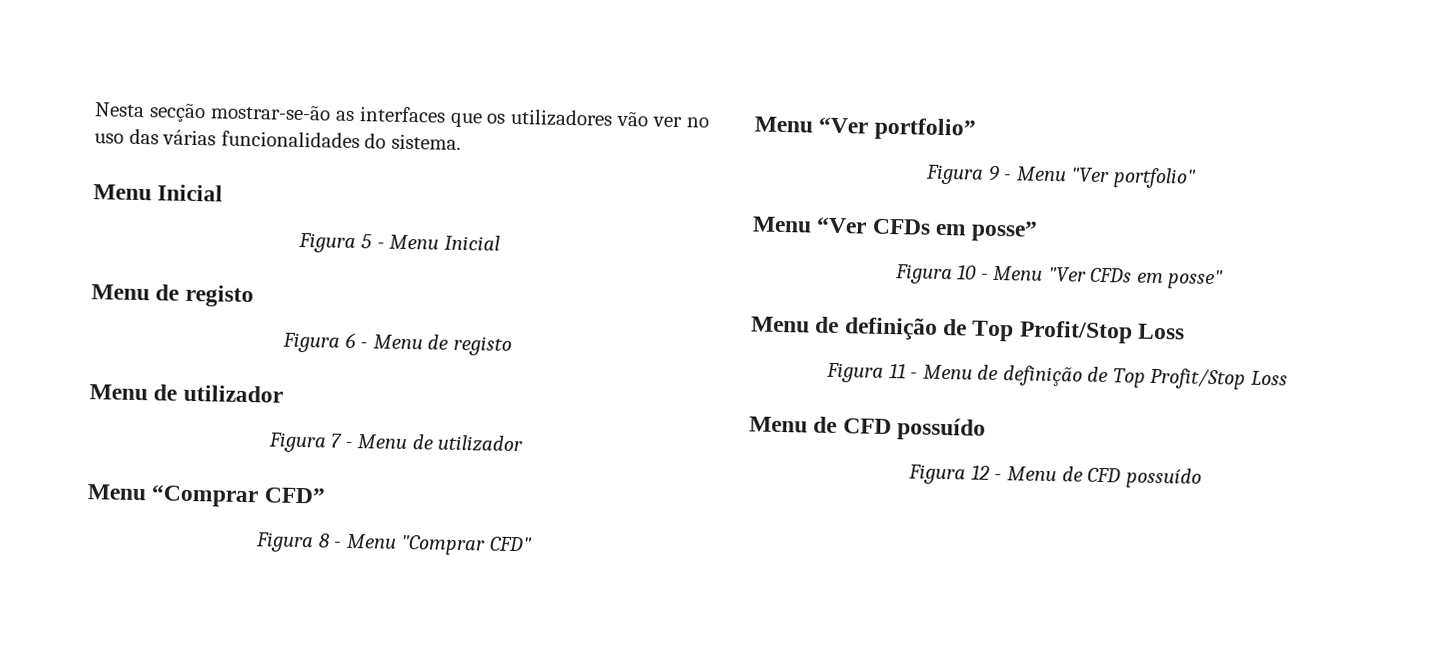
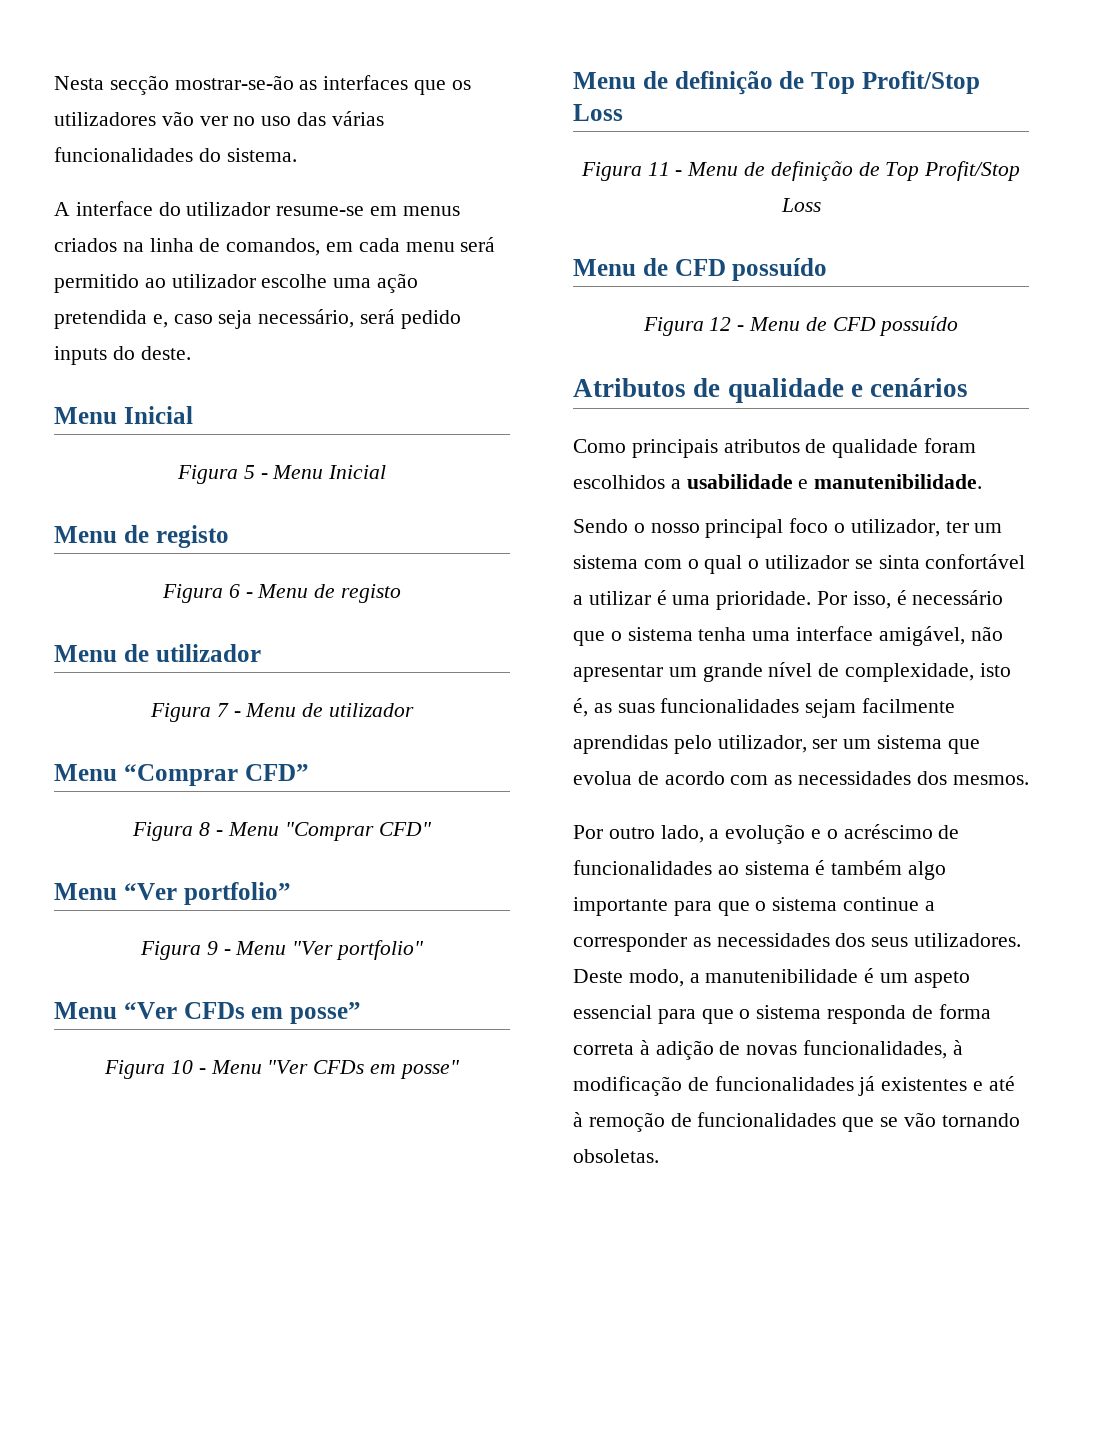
+ A interface do utilizador resume-se em menus criados na linha de comandos, em cada menu será permitido ao utilizador escolhe uma ação pretendida e, caso seja necessário, será pedido inputs do deste.
+ Atributos de qualidade e cenários
+ Como principais atributos de qualidade foram escolhidos a usabilidade e manutenibilidade.
+ Sendo o nosso principal foco o utilizador, ter um sistema com o qual o utilizador se sinta confortável a utilizar é uma prioridade. Por isso, é necessário que o sistema tenha uma interface amigável, não apresentar um grande nível de complexidade, isto é, as suas funcionalidades sejam facilmente aprendidas pelo utilizador, ser um sistema que evolua de acordo com as necessidades dos mesmos.
+ Por outro lado, a evolução e o acréscimo de funcionalidades ao sistema é também algo importante para que o sistema continue a corresponder as necessidades dos seus utilizadores. Deste modo, a manutenibilidade é um aspeto essencial para que o sistema responda de forma correta à adição de novas funcionalidades, à modificação de funcionalidades já existentes e até à remoção de funcionalidades que se vão tornando obsoletas.

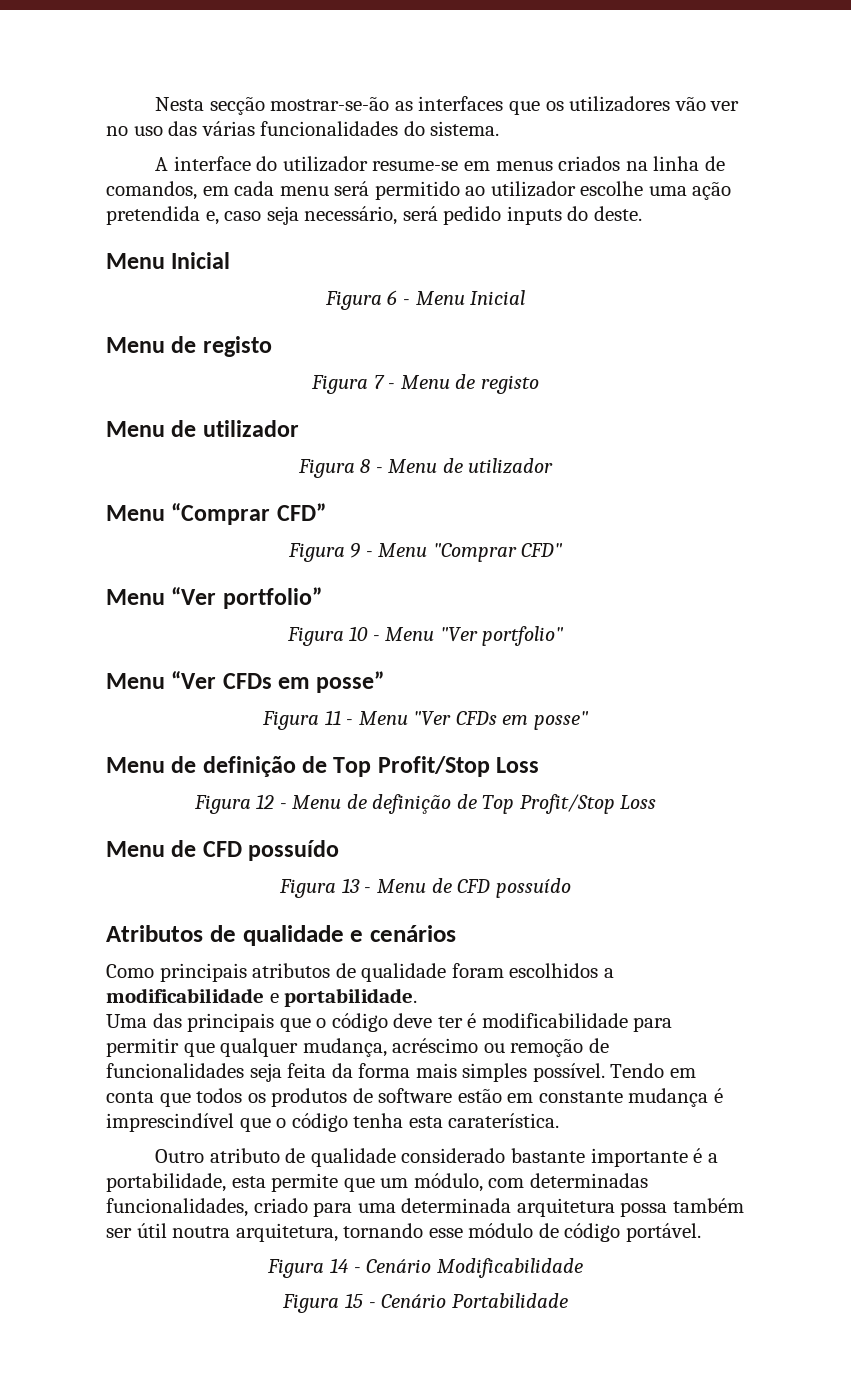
- Figura 5 - Menu Inicial
+ Figura 6 - Menu Inicial
- Figura 6 - Menu de registo
+ Figura 7 - Menu de registo
- Figura 7 - Menu de utilizador
+ Figura 8 - Menu de utilizador
- Figura 8 - Menu "Comprar CFD"
+ Figura 9 - Menu "Comprar CFD"
- Figura 9 - Menu "Ver portfolio"
+ Figura 10 - Menu "Ver portfolio"
- Figura 10 - Menu "Ver CFDs em posse"
+ Figura 11 - Menu "Ver CFDs em posse"
- Figura 11 - Menu de definição de Top Profit/Stop Loss
+ Figura 12 - Menu de definição de Top Profit/Stop Loss
- Figura 12 - Menu de CFD possuído
+ Figura 13 - Menu de CFD possuído
- Como principais atributos de qualidade foram escolhidos a usabilidade e manutenibilidade.
- Sendo o nosso principal foco o utilizador, ter um sistema com o qual o utilizador se sinta confortável a utilizar é uma prioridade. Por isso, é necessário que o sistema tenha uma interface amigável, não apresentar um grande nível de complexidade, isto é, as suas funcionalidades sejam facilmente aprendidas pelo utilizador, ser um sistema que evolua de acordo com as necessidades dos mesmos.
- Por outro lado, a evolução e o acréscimo de funcionalidades ao sistema é também algo importante para que o sistema continue a corresponder as necessidades dos seus utilizadores. Deste modo, a manutenibilidade é um aspeto essencial para que o sistema responda de forma correta à adição de novas funcionalidades, à modificação de funcionalidades já existentes e até à remoção de funcionalidades que se vão tornando obsoletas.
+ Como principais atributos de qualidade foram escolhidos a modificabilidade e portabilidade.
+ Uma das principais que o código deve ter é modificabilidade para permitir que qualquer mudança, acréscimo ou remoção de funcionalidades seja feita da forma mais simples possível. Tendo em conta que todos os produtos de software estão em constante mudança é imprescindível que o código tenha esta caraterística.
+ Outro atributo de qualidade considerado bastante importante é a portabilidade, esta permite que um módulo, com determinadas funcionalidades, criado para uma determinada arquitetura possa também ser útil noutra arquitetura, tornando esse módulo de código portável.
+ Figura 14 - Cenário Modificabilidade
+ Figura 15 - Cenário Portabilidade

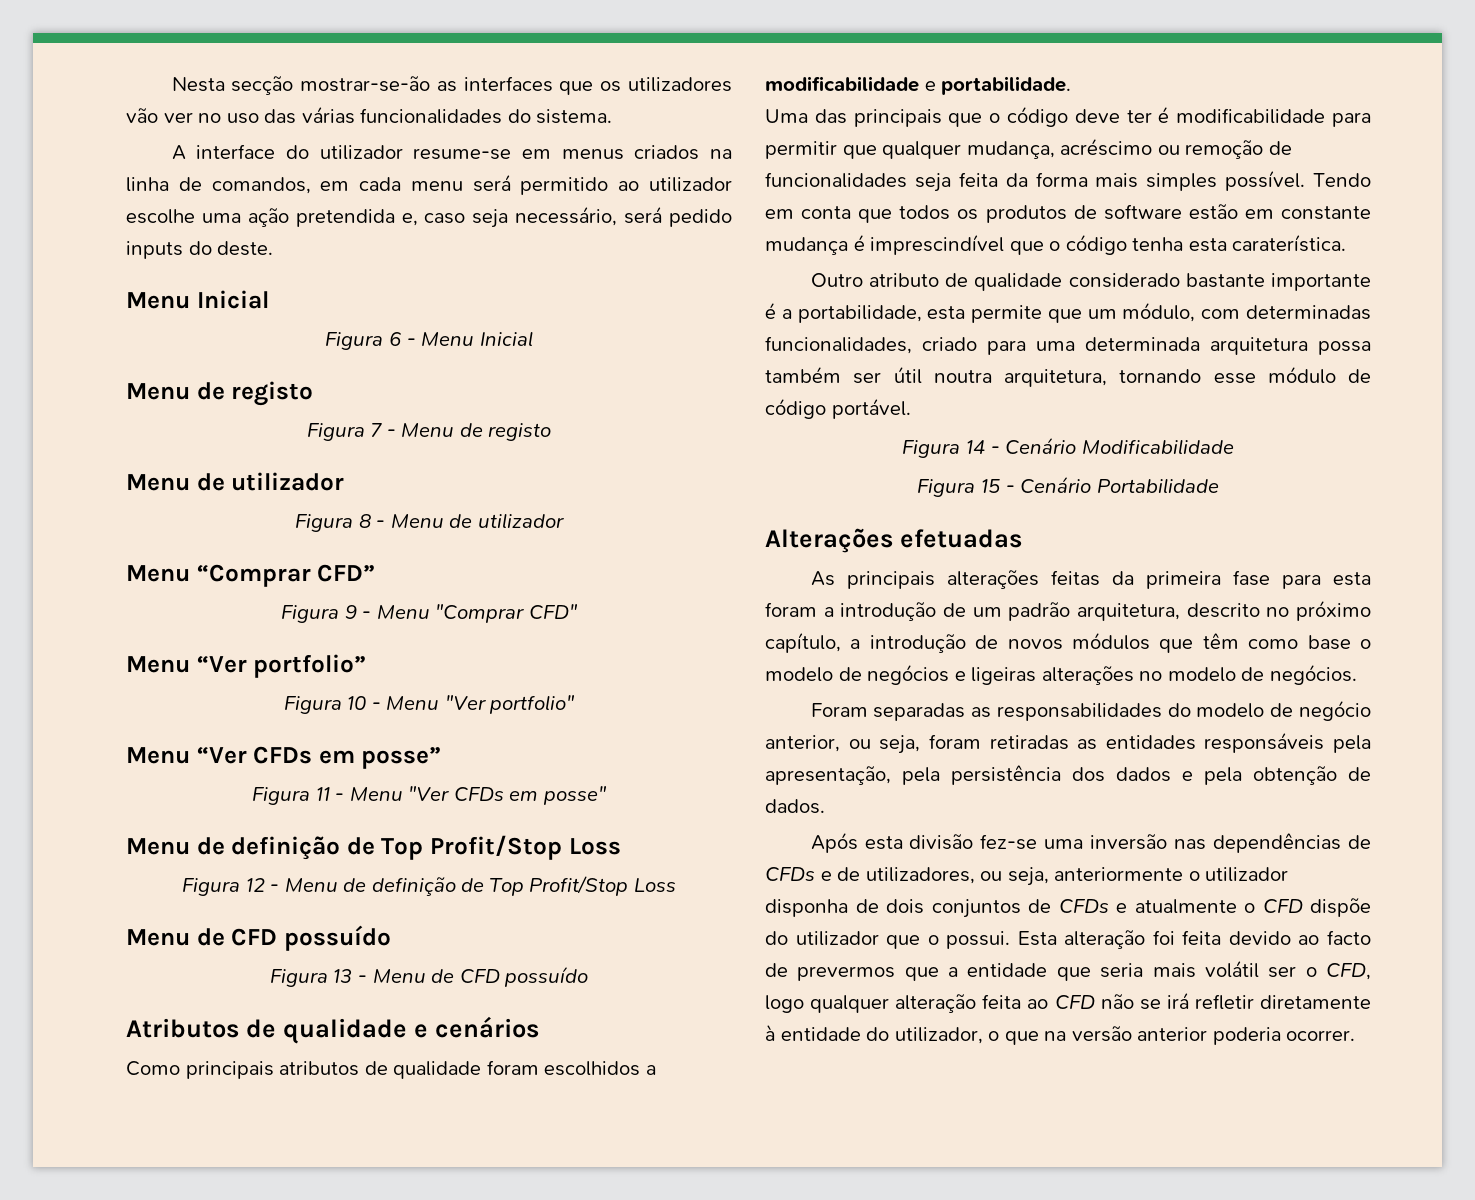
+ Alterações efetuadas
+ As principais alterações feitas da primeira fase para esta foram a introdução de um padrão arquitetura, descrito no próximo capítulo, a introdução de novos módulos que têm como base o modelo de negócios e ligeiras alterações no modelo de negócios.
+ Foram separadas as responsabilidades do modelo de negócio anterior, ou seja, foram retiradas as entidades responsáveis pela apresentação, pela persistência dos dados e pela obtenção de dados.
+ Após esta divisão fez-se uma inversão nas dependências de CFDs e de utilizadores, ou seja, anteriormente o utilizador disponha de dois conjuntos de CFDs e atualmente o CFD dispõe do utilizador que o possui. Esta alteração foi feita devido ao facto de prevermos que a entidade que seria mais volátil ser o CFD, logo qualquer alteração feita ao CFD não se irá refletir diretamente à entidade do utilizador, o que na versão anterior poderia ocorrer.

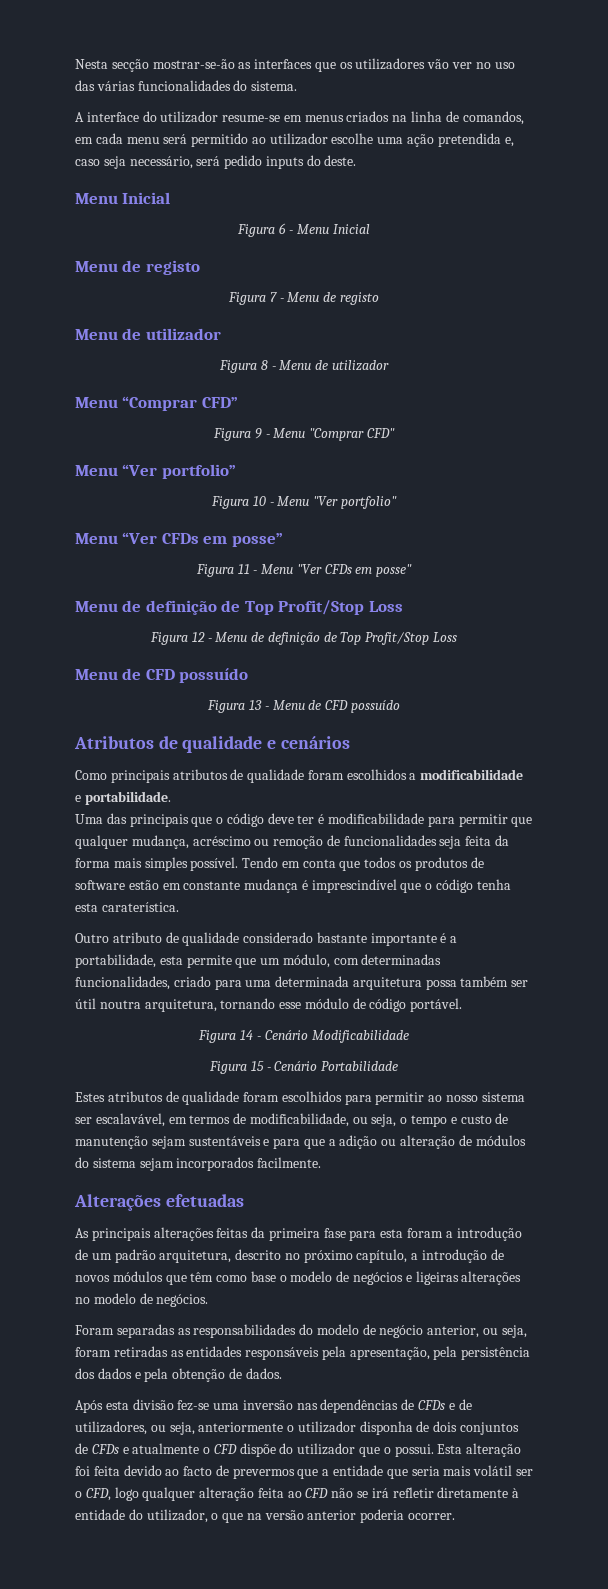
+ Estes atributos de qualidade foram escolhidos para permitir ao nosso sistema ser escalavável, em termos de modificabilidade, ou seja, o tempo e custo de manutenção sejam sustentáveis e para que a adição ou alteração de módulos do sistema sejam incorporados facilmente.

